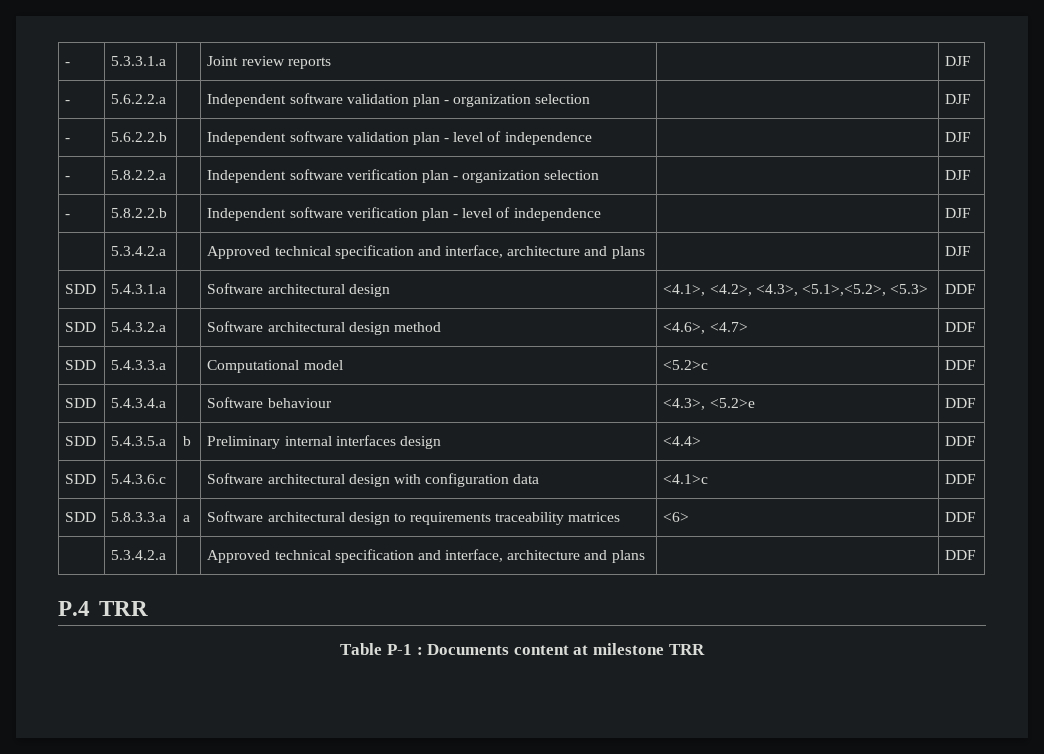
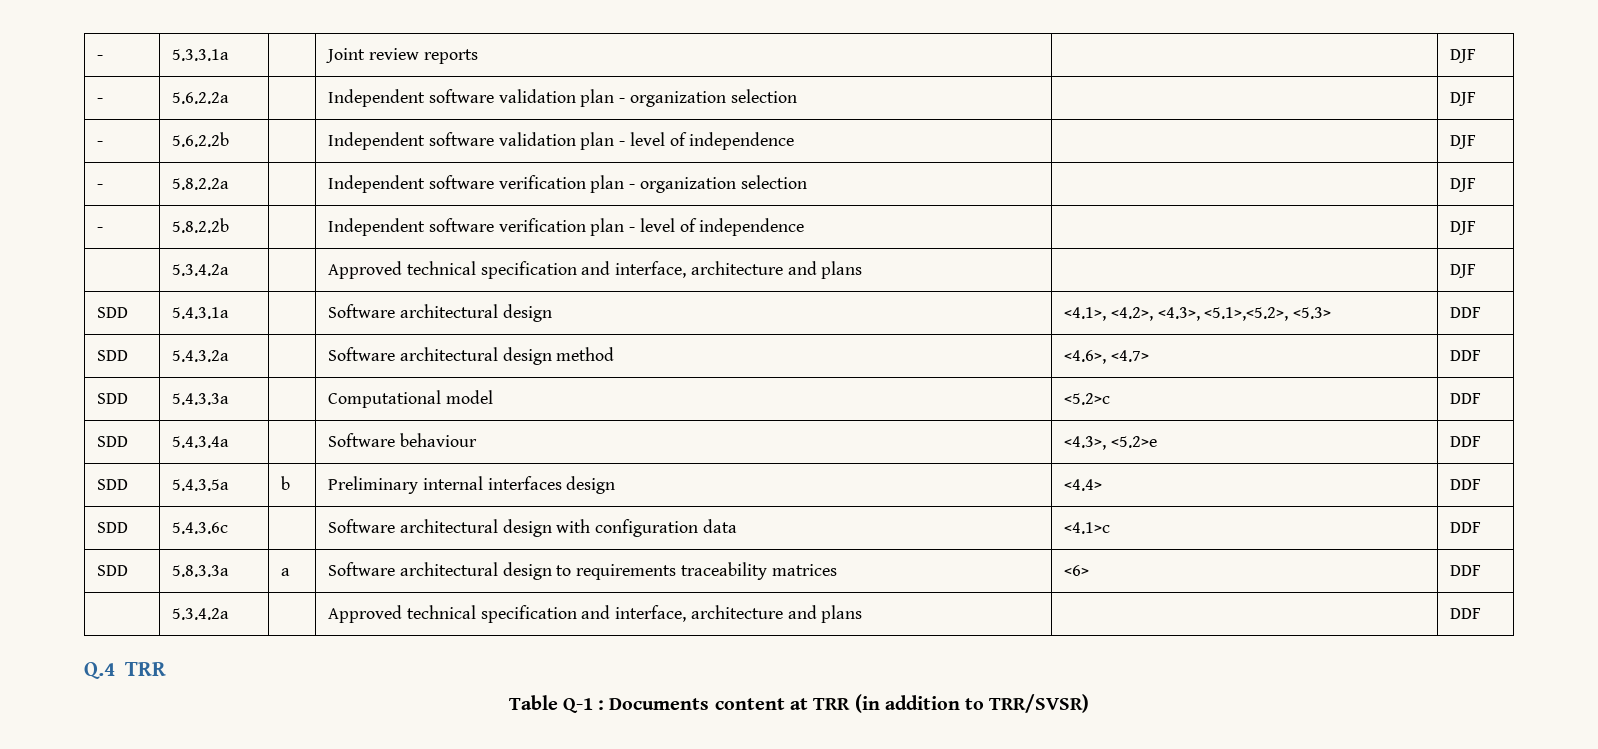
- - | 5.3.3.1.a | | Joint review reports | | DJF
+ - | 5.3.3.1a | | Joint review reports | | DJF
- - | 5.6.2.2.a | | Independent software validation plan - organization selection | | DJF
+ - | 5.6.2.2a | | Independent software validation plan - organization selection | | DJF
- - | 5.6.2.2.b | | Independent software validation plan - level of independence | | DJF
+ - | 5.6.2.2b | | Independent software validation plan - level of independence | | DJF
- - | 5.8.2.2.a | | Independent software verification plan - organization selection | | DJF
+ - | 5.8.2.2a | | Independent software verification plan - organization selection | | DJF
- - | 5.8.2.2.b | | Independent software verification plan - level of independence | | DJF
+ - | 5.8.2.2b | | Independent software verification plan - level of independence | | DJF
- | 5.3.4.2.a | | Approved technical specification and interface, architecture and plans | | DJF
+ | 5.3.4.2a | | Approved technical specification and interface, architecture and plans | | DJF
- SDD | 5.4.3.1.a | | Software architectural design | <4.1>, <4.2>, <4.3>, <5.1>,<5.2>, <5.3> | DDF
+ SDD | 5.4.3.1a | | Software architectural design | <4.1>, <4.2>, <4.3>, <5.1>,<5.2>, <5.3> | DDF
- SDD | 5.4.3.2.a | | Software architectural design method | <4.6>, <4.7> | DDF
+ SDD | 5.4.3.2a | | Software architectural design method | <4.6>, <4.7> | DDF
- SDD | 5.4.3.3.a | | Computational model | <5.2>c | DDF
+ SDD | 5.4.3.3a | | Computational model | <5.2>c | DDF
- SDD | 5.4.3.4.a | | Software behaviour | <4.3>, <5.2>e | DDF
+ SDD | 5.4.3.4a | | Software behaviour | <4.3>, <5.2>e | DDF
- SDD | 5.4.3.5.a | b | Preliminary internal interfaces design | <4.4> | DDF
+ SDD | 5.4.3.5a | b | Preliminary internal interfaces design | <4.4> | DDF
- SDD | 5.4.3.6.c | | Software architectural design with configuration data | <4.1>c | DDF
+ SDD | 5.4.3.6c | | Software architectural design with configuration data | <4.1>c | DDF
- SDD | 5.8.3.3.a | a | Software architectural design to requirements traceability matrices | <6> | DDF
+ SDD | 5.8.3.3a | a | Software architectural design to requirements traceability matrices | <6> | DDF
- | 5.3.4.2.a | | Approved technical specification and interface, architecture and plans | | DDF
+ | 5.3.4.2a | | Approved technical specification and interface, architecture and plans | | DDF
- P.4 TRR
+ Q.4 TRR
- Table P-1 : Documents content at milestone TRR
+ Table Q-1 : Documents content at TRR (in addition to TRR/SVSR)

